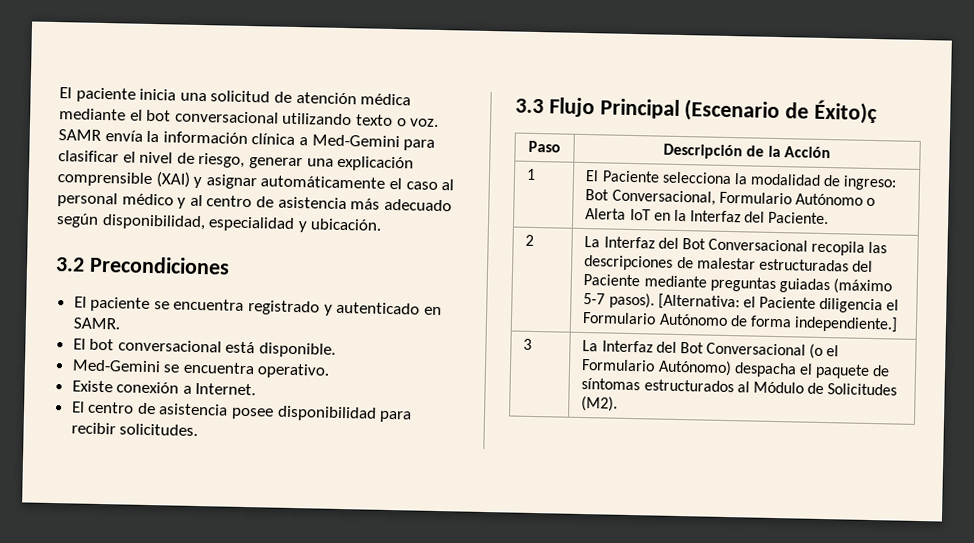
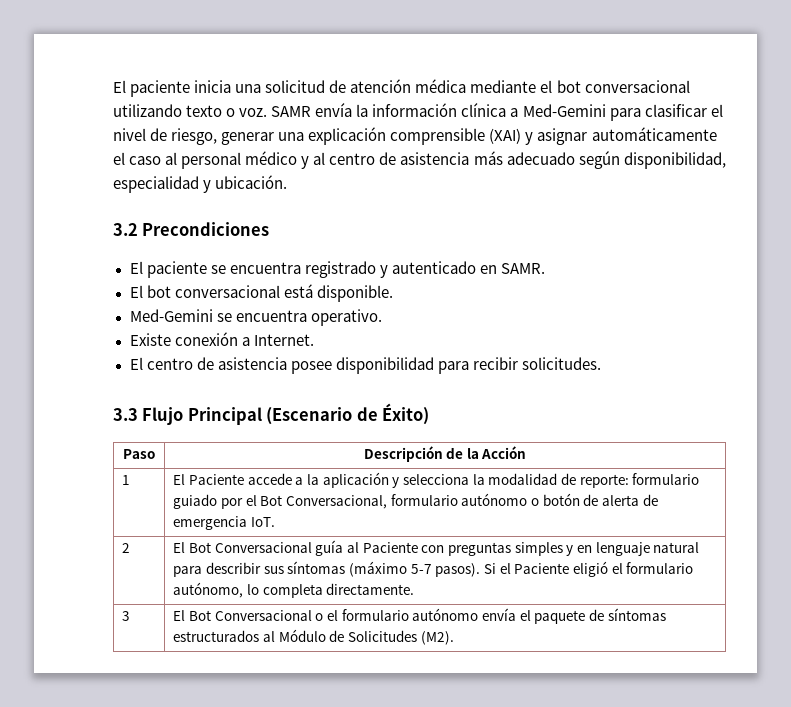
- 3.3 Flujo Principal (Escenario de Éxito)ç
+ 3.3 Flujo Principal (Escenario de Éxito)
- 1 | El Paciente selecciona la modalidad de ingreso: Bot Conversacional, Formulario Autónomo o Alerta IoT en la Interfaz del Paciente.
- 2 | La Interfaz del Bot Conversacional recopila las descripciones de malestar estructuradas del Paciente mediante preguntas guiadas (máximo 5-7 pasos). [Alternativa: el Paciente diligencia el Formulario Autónomo de forma independiente.]
- 3 | La Interfaz del Bot Conversacional (o el Formulario Autónomo) despacha el paquete de síntomas estructurados al Módulo de Solicitudes (M2).
+ 1 | El Paciente accede a la aplicación y selecciona la modalidad de reporte: formulario guiado por el Bot Conversacional, formulario autónomo o botón de alerta de emergencia IoT.
+ 2 | El Bot Conversacional guía al Paciente con preguntas simples y en lenguaje natural para describir sus síntomas (máximo 5-7 pasos). Si el Paciente eligió el formulario autónomo, lo completa directamente.
+ 3 | El Bot Conversacional o el formulario autónomo envía el paquete de síntomas estructurados al Módulo de Solicitudes (M2).

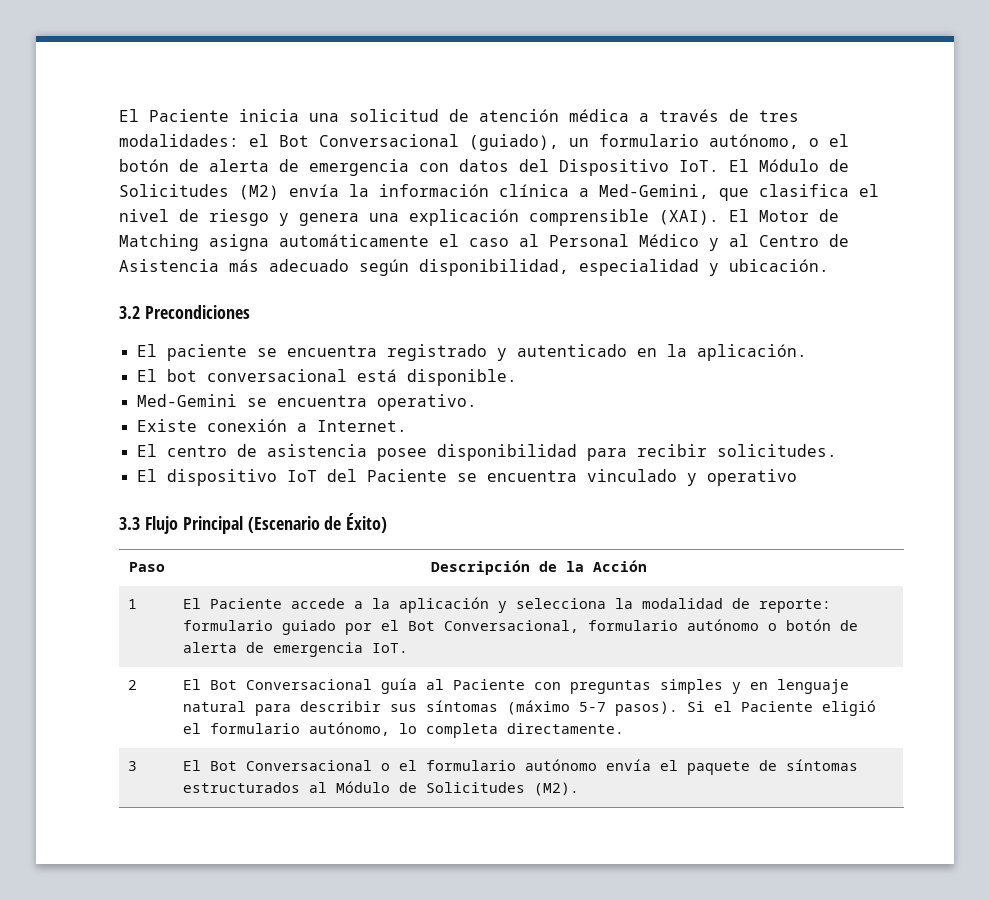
- El paciente inicia una solicitud de atención médica mediante el bot conversacional utilizando texto o voz. SAMR envía la información clínica a Med-Gemini para clasificar el nivel de riesgo, generar una explicación comprensible (XAI) y asignar automáticamente el caso al personal médico y al centro de asistencia más adecuado según disponibilidad, especialidad y ubicación.
+ El Paciente inicia una solicitud de atención médica a través de tres modalidades: el Bot Conversacional (guiado), un formulario autónomo, o el botón de alerta de emergencia con datos del Dispositivo IoT. El Módulo de Solicitudes (M2) envía la información clínica a Med-Gemini, que clasifica el nivel de riesgo y genera una explicación comprensible (XAI). El Motor de Matching asigna automáticamente el caso al Personal Médico y al Centro de Asistencia más adecuado según disponibilidad, especialidad y ubicación.
- El paciente se encuentra registrado y autenticado en SAMR.
+ El paciente se encuentra registrado y autenticado en la aplicación.
+ El dispositivo IoT del Paciente se encuentra vinculado y operativo

